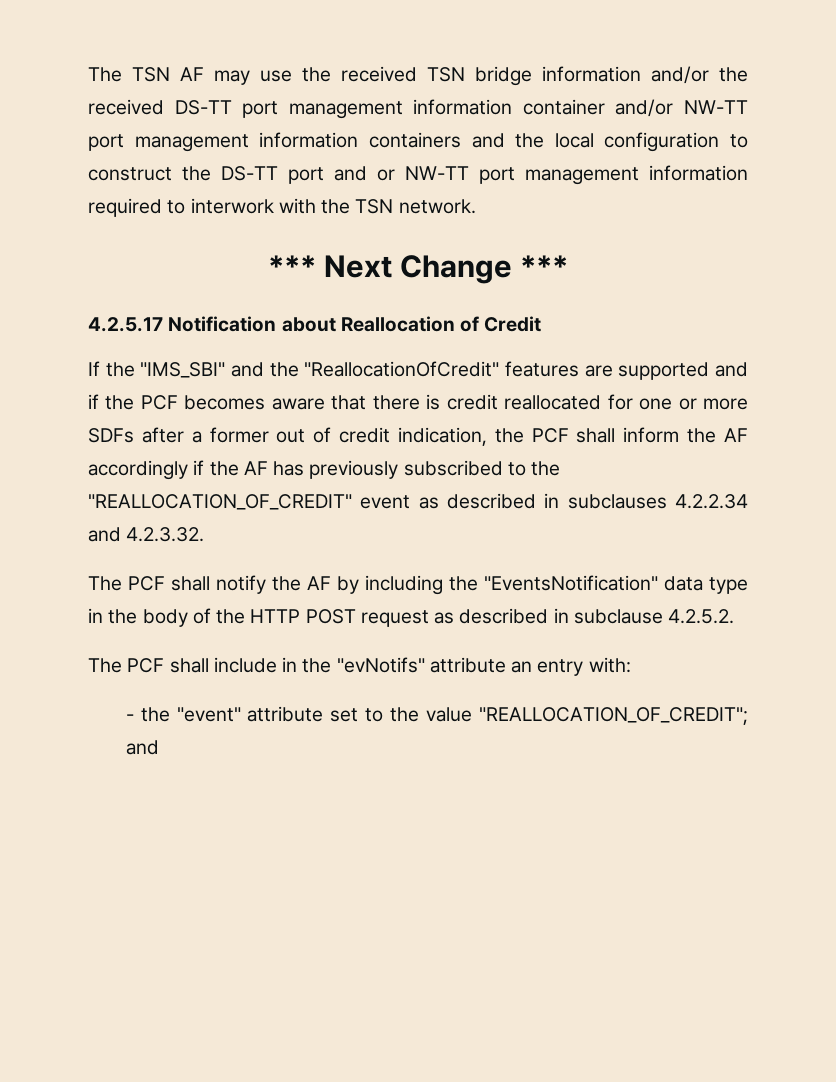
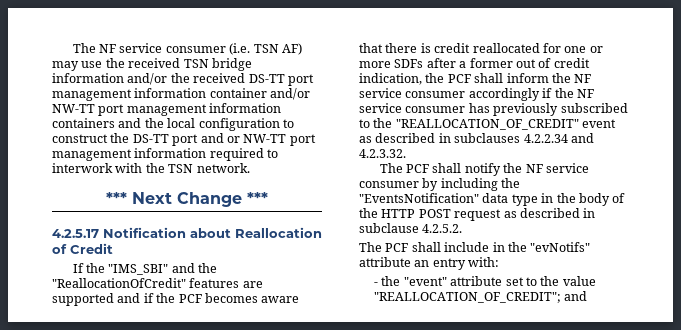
- The TSN AF may use the received TSN bridge information and/or the received DS-TT port management information container and/or NW-TT port management information containers and the local configuration to construct the DS-TT port and or NW-TT port management information required to interwork with the TSN network.
+ The NF service consumer (i.e. TSN AF) may use the received TSN bridge information and/or the received DS-TT port management information container and/or NW-TT port management information containers and the local configuration to construct the DS-TT port and or NW-TT port management information required to interwork with the TSN network.
- If the "IMS_SBI" and the "ReallocationOfCredit" features are supported and if the PCF becomes aware that there is credit reallocated for one or more SDFs after a former out of credit indication, the PCF shall inform the AF accordingly if the AF has previously subscribed to the "REALLOCATION_OF_CREDIT" event as described in subclauses 4.2.2.34 and 4.2.3.32.
+ If the "IMS_SBI" and the "ReallocationOfCredit" features are supported and if the PCF becomes aware that there is credit reallocated for one or more SDFs after a former out of credit indication, the PCF shall inform the NF service consumer accordingly if the NF service consumer has previously subscribed to the "REALLOCATION_OF_CREDIT" event as described in subclauses 4.2.2.34 and 4.2.3.32.
- The PCF shall notify the AF by including the "EventsNotification" data type in the body of the HTTP POST request as described in subclause 4.2.5.2.
+ The PCF shall notify the NF service consumer by including the "EventsNotification" data type in the body of the HTTP POST request as described in subclause 4.2.5.2.

